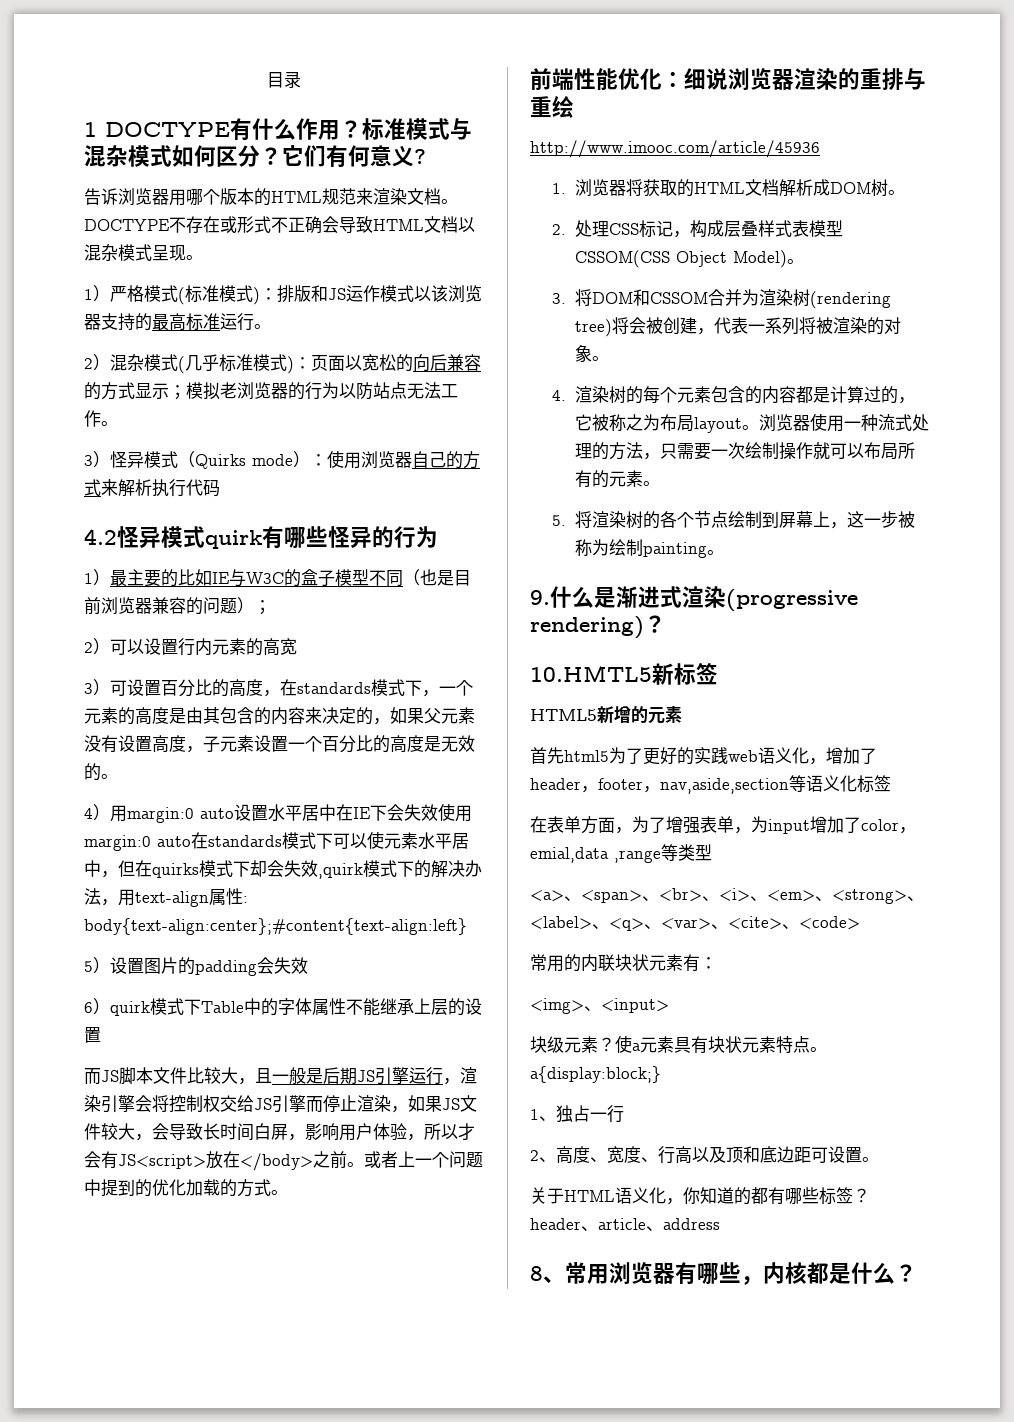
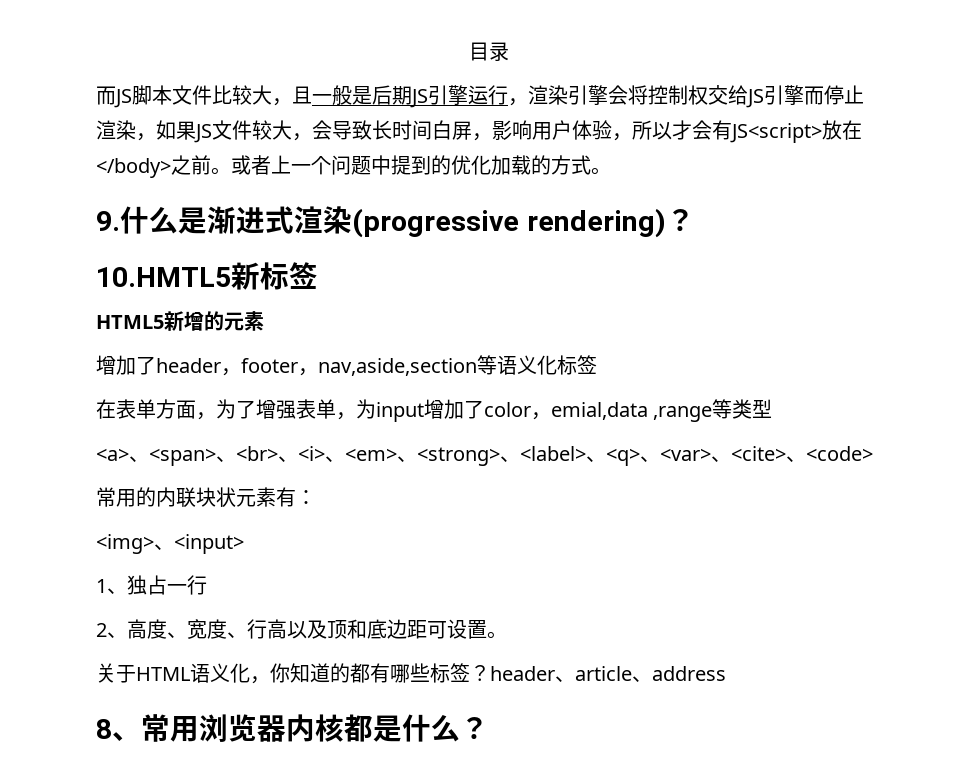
- 1 DOCTYPE有什么作用？标准模式与混杂模式如何区分？它们有何意义?
- 告诉浏览器用哪个版本的HTML规范来渲染文档。DOCTYPE不存在或形式不正确会导致HTML文档以混杂模式呈现。
- 1）严格模式(标准模式)：排版和JS运作模式以该浏览器支持的最高标准运行。
- 2）混杂模式(几乎标准模式)：页面以宽松的向后兼容的方式显示；模拟老浏览器的行为以防站点无法工作。
- 3）怪异模式（Quirks mode）：使用浏览器自己的方式来解析执行代码
- 4.2怪异模式quirk有哪些怪异的行为
- 1）最主要的比如IE与W3C的盒子模型不同（也是目前浏览器兼容的问题）；
- 2）可以设置行内元素的高宽
- 3）可设置百分比的高度，在standards模式下，一个元素的高度是由其包含的内容来决定的，如果父元素没有设置高度，子元素设置一个百分比的高度是无效的。
- 4）用margin:0 auto设置水平居中在IE下会失效使用margin:0 auto在standards模式下可以使元素水平居中，但在quirks模式下却会失效,quirk模式下的解决办法，用text-align属性: body{text-align:center};#content{text-align:left}
- 5）设置图片的padding会失效
- 6）quirk模式下Table中的字体属性不能继承上层的设置
- 前端性能优化：细说浏览器渲染的重排与重绘
- http://www.imooc.com/article/45936
- 1.浏览器将获取的HTML文档解析成DOM树。
- 2.处理CSS标记，构成层叠样式表模型CSSOM(CSS Object Model)。
- 3.将DOM和CSSOM合并为渲染树(rendering tree)将会被创建，代表一系列将被渲染的对象。
- 4.渲染树的每个元素包含的内容都是计算过的，它被称之为布局layout。浏览器使用一种流式处理的方法，只需要一次绘制操作就可以布局所有的元素。
- 5.将渲染树的各个节点绘制到屏幕上，这一步被称为绘制painting。
- 首先html5为了更好的实践web语义化，增加了header，footer，nav,aside,section等语义化标签
+ 增加了header，footer，nav,aside,section等语义化标签
- 块级元素？使a元素具有块状元素特点。a{display:block;}
- 8、常用浏览器有哪些，内核都是什么？
+ 8、常用浏览器内核都是什么？

